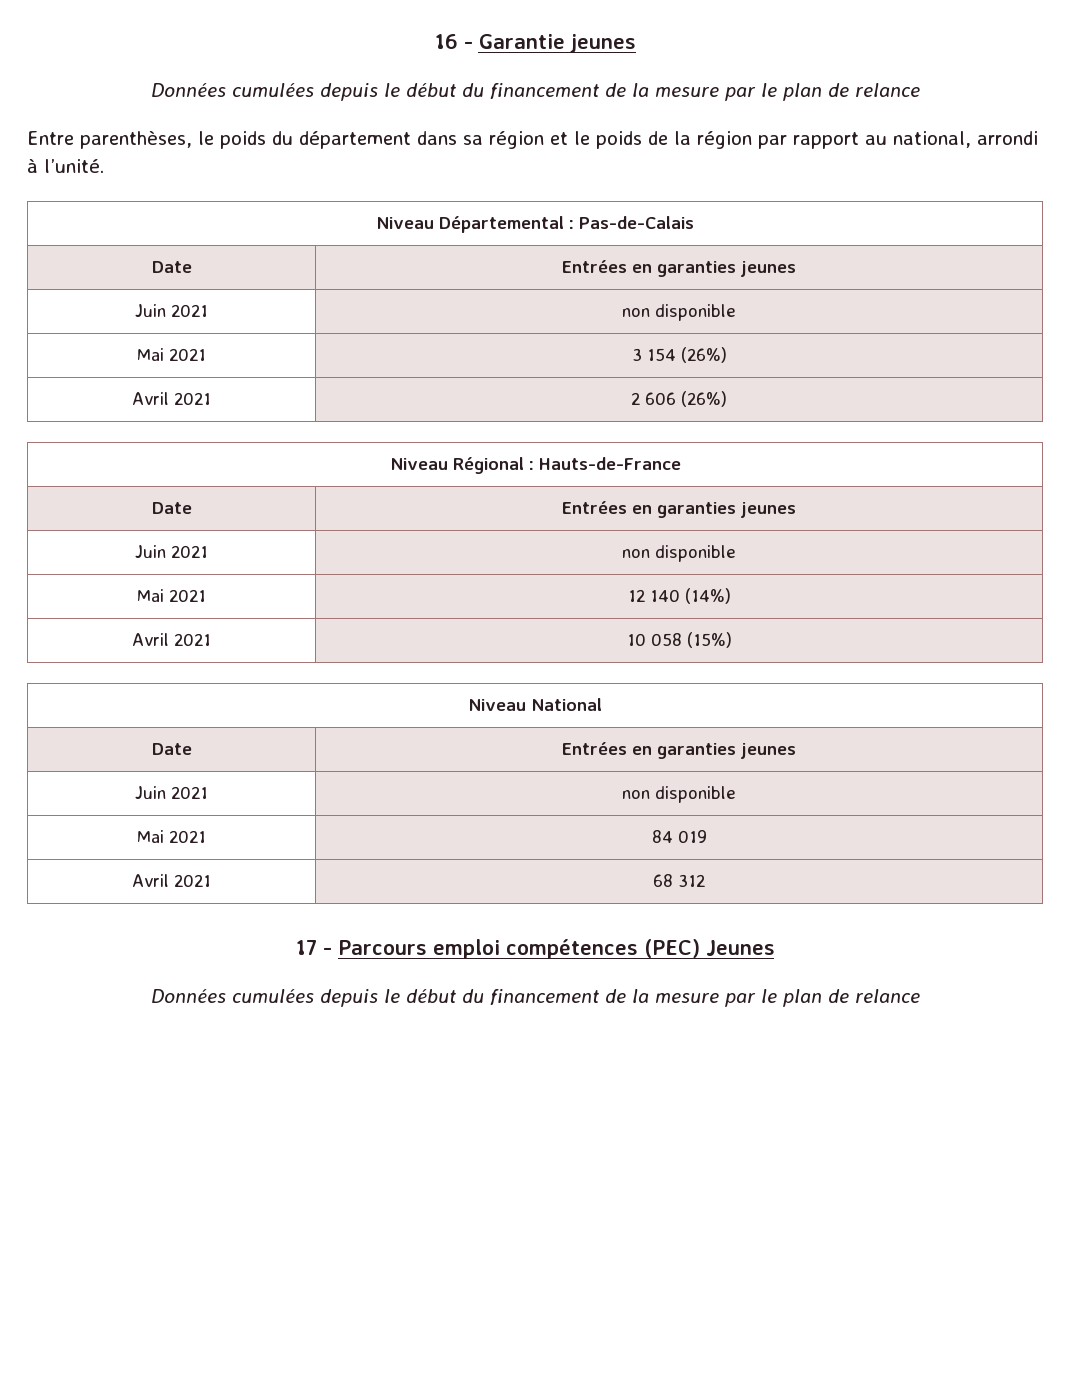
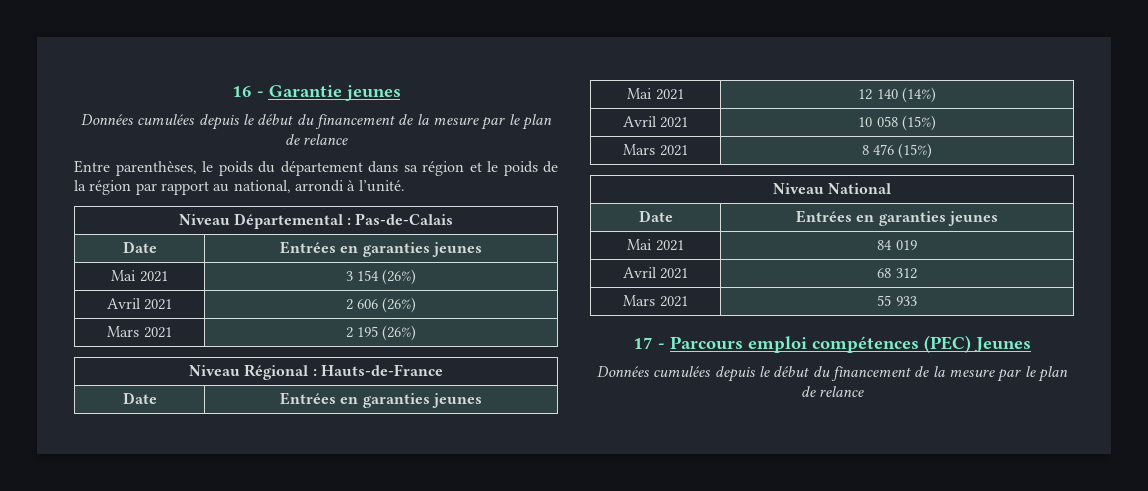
  Niveau Départemental : Pas-de-Calais
  Date | Entrées en garanties jeunes
- Juin 2021 | non disponible
+ Mars 2021 | 2 195 (26%)
  Niveau Régional : Hauts-de-France
  Date | Entrées en garanties jeunes
- Juin 2021 | non disponible
+ Mars 2021 | 8 476 (15%)
  Niveau National
  Date | Entrées en garanties jeunes
- Juin 2021 | non disponible
+ Mars 2021 | 55 933

